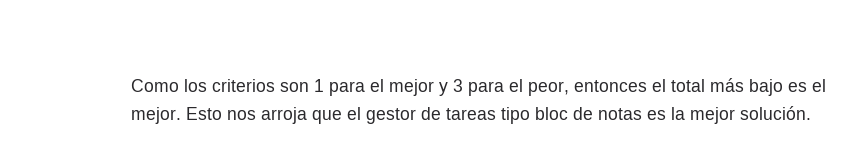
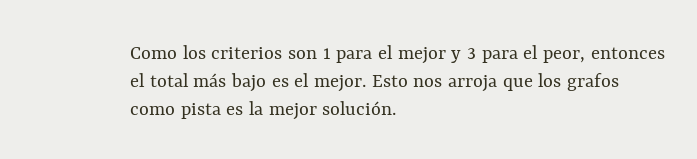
- Esto nos arroja que el gestor de tareas tipo bloc de notas es la mejor solución.
+ Esto nos arroja que los grafos como pista es la mejor solución.

